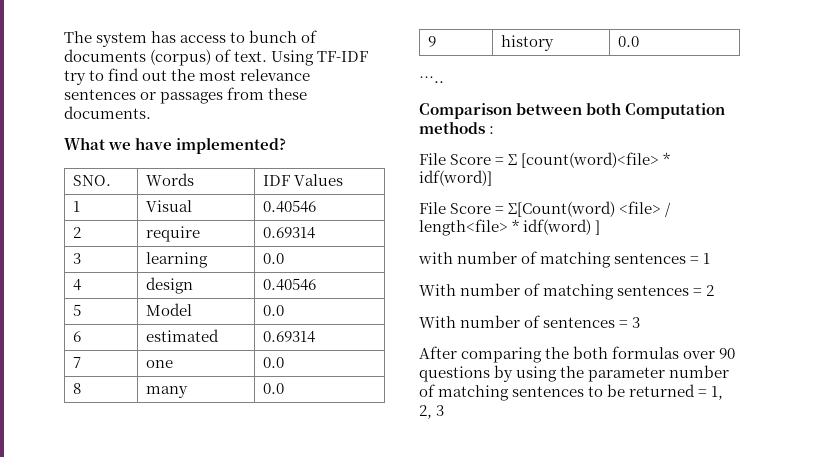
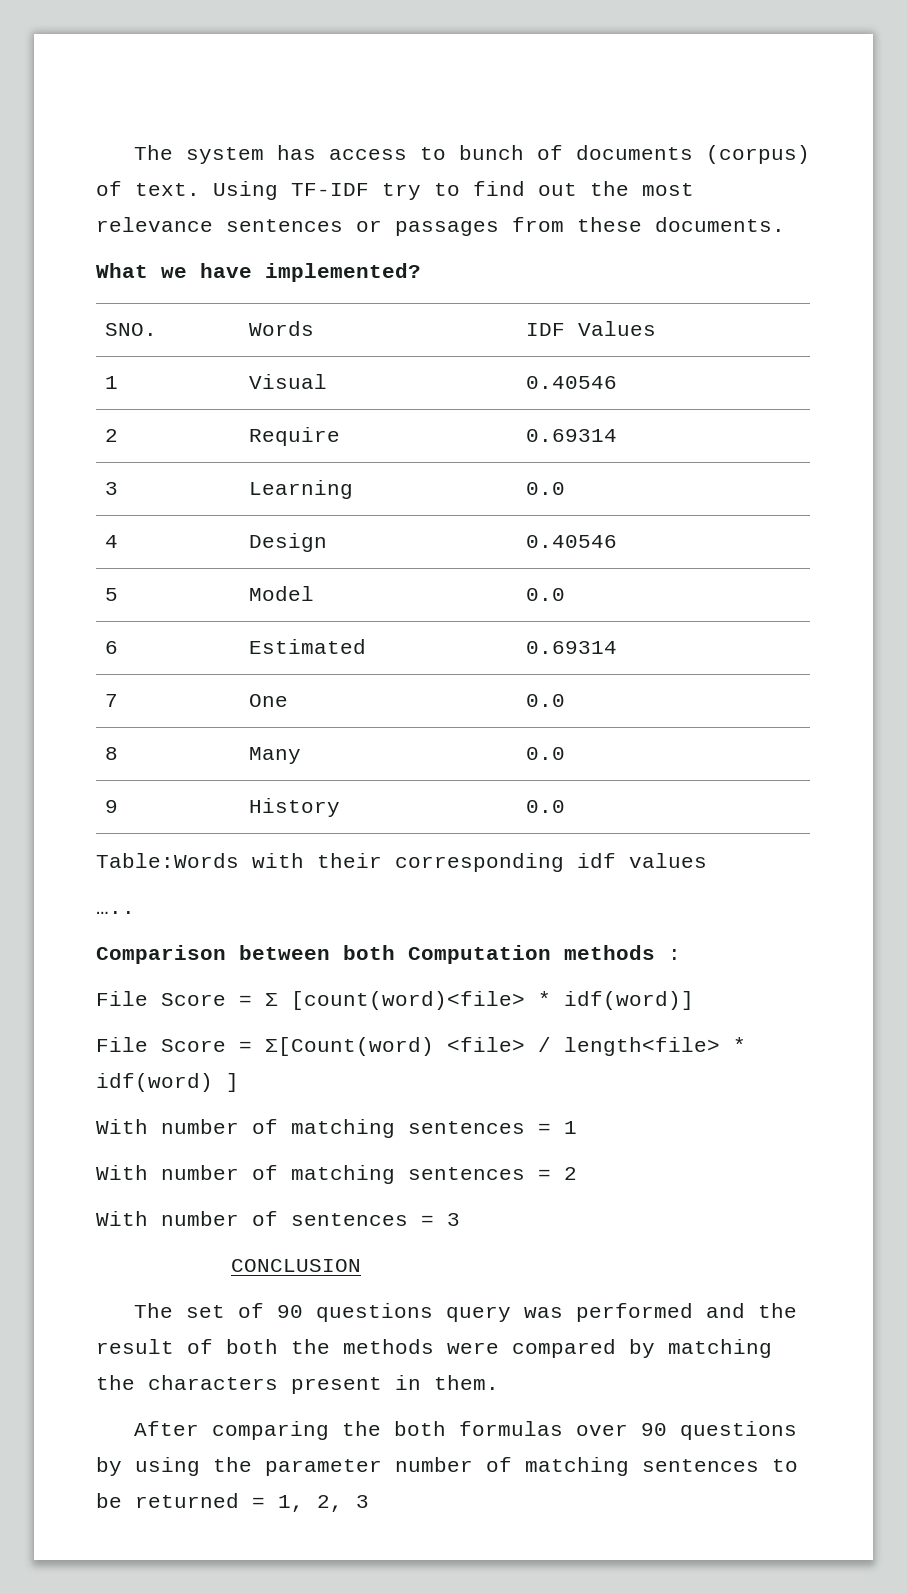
- 2 | require | 0.69314
+ 2 | Require | 0.69314
- 3 | learning | 0.0
+ 3 | Learning | 0.0
- 4 | design | 0.40546
+ 4 | Design | 0.40546
- 6 | estimated | 0.69314
+ 6 | Estimated | 0.69314
- 7 | one | 0.0
+ 7 | One | 0.0
- 8 | many | 0.0
+ 8 | Many | 0.0
- 9 | history | 0.0
+ 9 | History | 0.0
+ Table:Words with their corresponding idf values
- with number of matching sentences = 1
+ With number of matching sentences = 1
+ CONCLUSION
+ The set of 90 questions query was performed and the result of both the methods were compared by matching the characters present in them.

